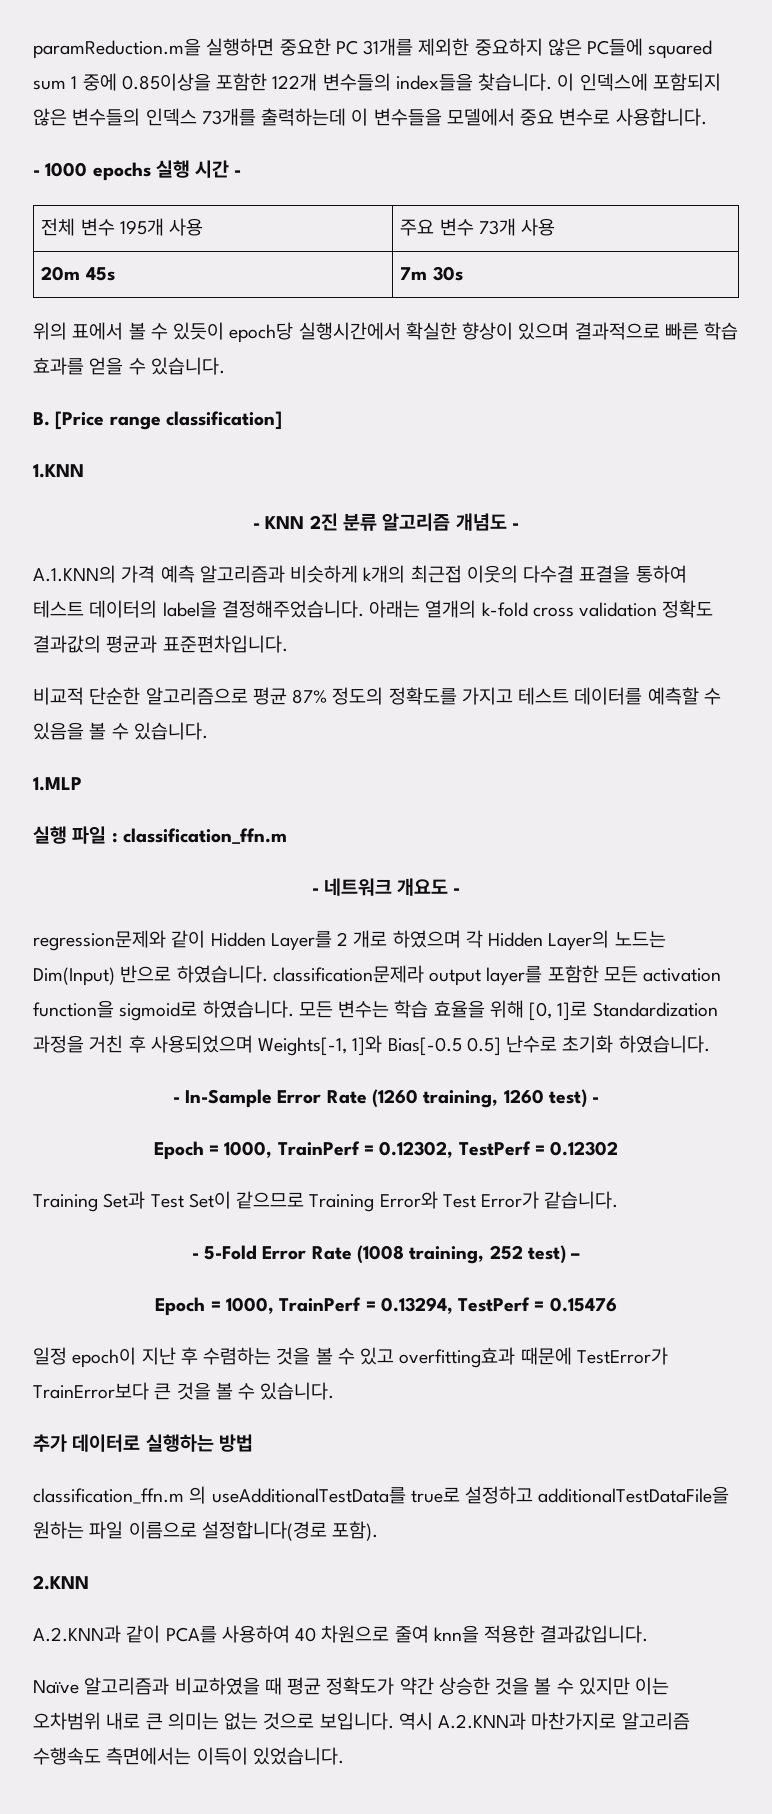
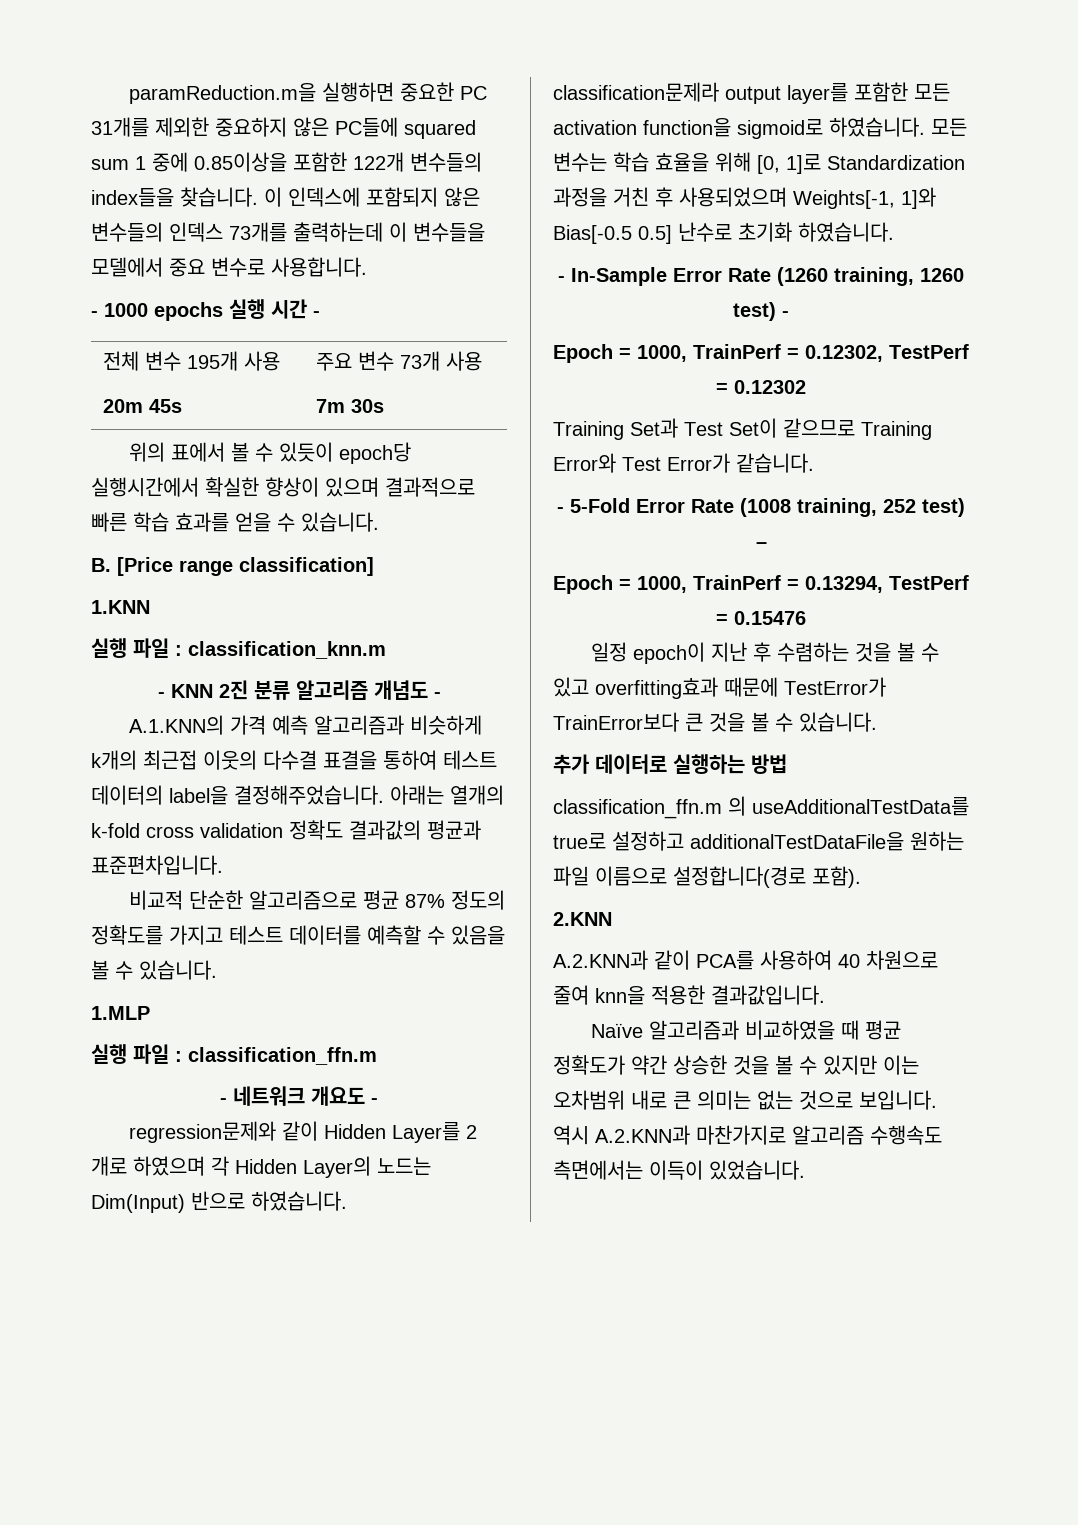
+ 실행 파일 : classification_knn.m

